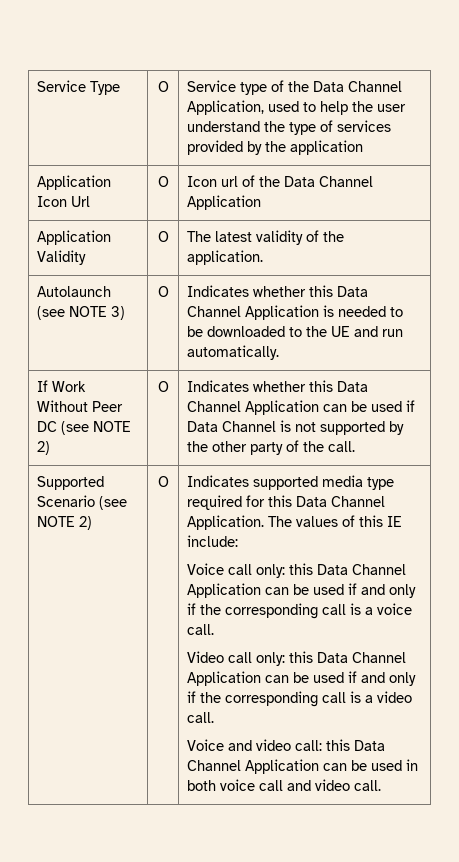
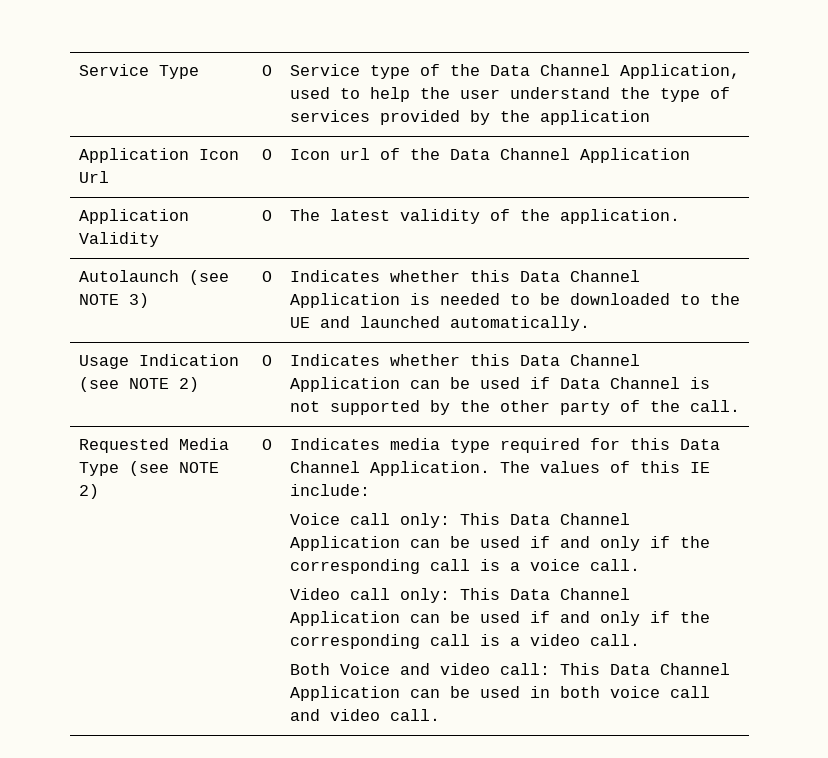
- Autolaunch (see NOTE 3) | O | Indicates whether this Data Channel Application is needed to be downloaded to the UE and run automatically.
+ Autolaunch (see NOTE 3) | O | Indicates whether this Data Channel Application is needed to be downloaded to the UE and launched automatically.
- If Work Without Peer DC (see NOTE 2) | O | Indicates whether this Data Channel Application can be used if Data Channel is not supported by the other party of the call.
+ Usage Indication (see NOTE 2) | O | Indicates whether this Data Channel Application can be used if Data Channel is not supported by the other party of the call.
- Supported Scenario (see NOTE 2) | O | Indicates supported media type required for this Data Channel Application.
+ Requested Media Type (see NOTE 2) | O | Indicates media type required for this Data Channel Application.
- Voice call only: this Data Channel Application can be used if and only if the corresponding call is a voice call.
+ Voice call only: This Data Channel Application can be used if and only if the corresponding call is a voice call.
- Video call only: this Data Channel Application can be used if and only if the corresponding call is a video call.
+ Video call only: This Data Channel Application can be used if and only if the corresponding call is a video call.
- Voice and video call: this Data Channel Application can be used in both voice call and video call.
+ Both Voice and video call: This Data Channel Application can be used in both voice call and video call.

